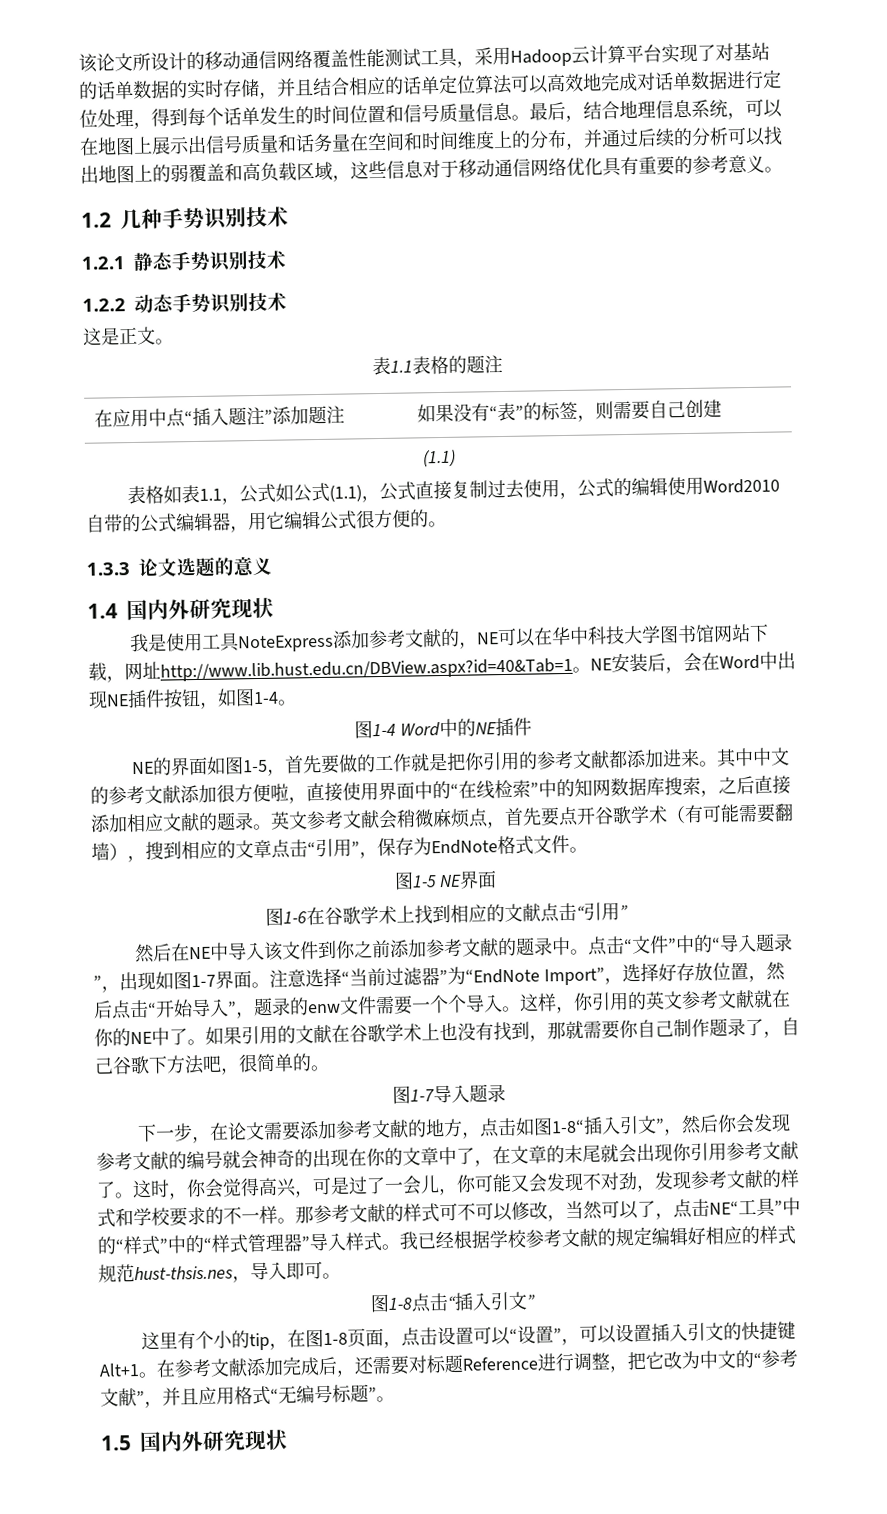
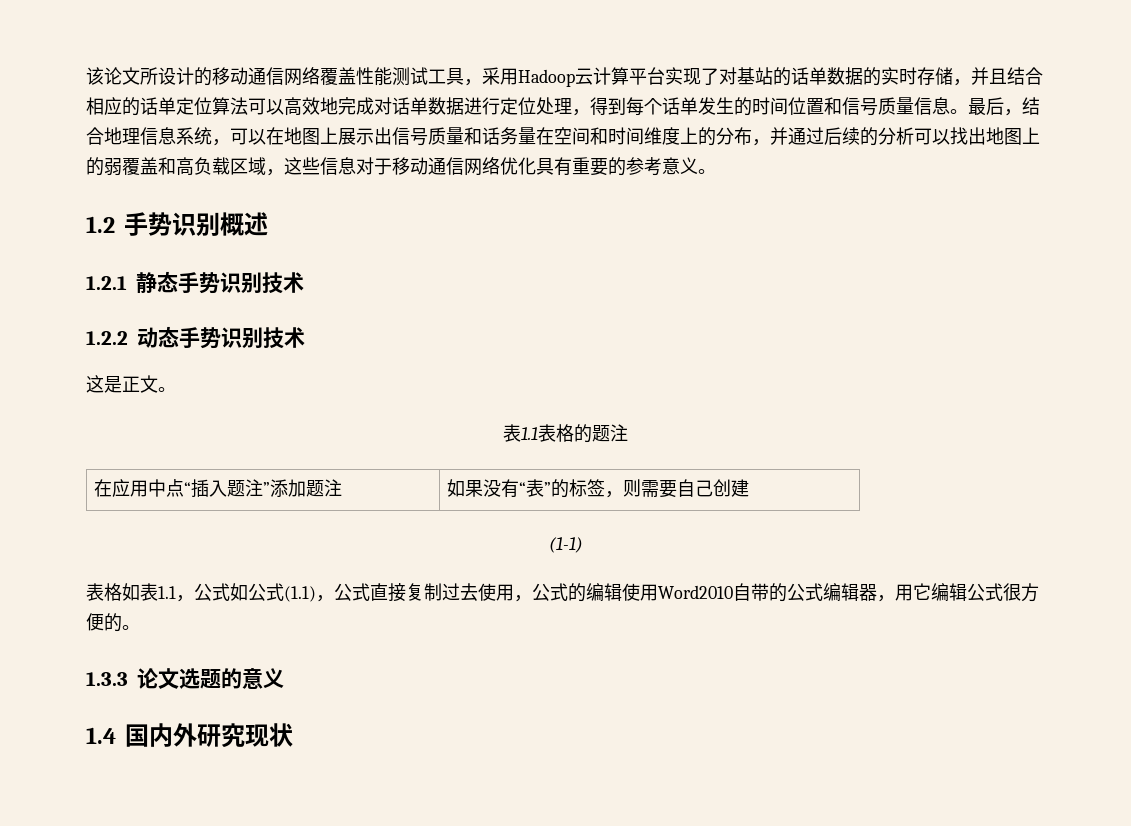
- 1.2几种手势识别技术
+ 1.2手势识别概述
  在应用中点“插入题注”添加题注 | 如果没有“表”的标签，则需要自己创建
- (1.1)
+ (1-1)
- 我是使用工具NoteExpress添加参考文献的，NE可以在华中科技大学图书馆网站下载，网址http://www.lib.hust.edu.cn/DBView.aspx?id=40&Tab=1。NE安装后，会在Word中出现NE插件按钮，如图1-4。
- 图1-4 Word中的NE插件
- NE的界面如图1-5，首先要做的工作就是把你引用的参考文献都添加进来。其中中文的参考文献添加很方便啦，直接使用界面中的“在线检索”中的知网数据库搜索，之后直接添加相应文献的题录。英文参考文献会稍微麻烦点，首先要点开谷歌学术（有可能需要翻墙），搜到相应的文章点击“引用”，保存为EndNote格式文件。
- 图1-5 NE界面
- 图1-6在谷歌学术上找到相应的文献点击“引用”
- 然后在NE中导入该文件到你之前添加参考文献的题录中。点击“文件”中的“导入题录”，出现如图1-7界面。注意选择“当前过滤器”为“EndNote Import”，选择好存放位置，然后点击“开始导入”，题录的enw文件需要一个个导入。这样，你引用的英文参考文献就在你的NE中了。如果引用的文献在谷歌学术上也没有找到，那就需要你自己制作题录了，自己谷歌下方法吧，很简单的。
- 图1-7导入题录
- 下一步，在论文需要添加参考文献的地方，点击如图1-8“插入引文”，然后你会发现参考文献的编号就会神奇的出现在你的文章中了，在文章的末尾就会出现你引用参考文献了。这时，你会觉得高兴，可是过了一会儿，你可能又会发现不对劲，发现参考文献的样式和学校要求的不一样。那参考文献的样式可不可以修改，当然可以了，点击NE“工具”中的“样式”中的“样式管理器”导入样式。我已经根据学校参考文献的规定编辑好相应的样式规范hust-thsis.nes，导入即可。
- 图1-8点击“插入引文”
- 这里有个小的tip，在图1-8页面，点击设置可以“设置”，可以设置插入引文的快捷键Alt+1。在参考文献添加完成后，还需要对标题Reference进行调整，把它改为中文的“参考文献”，并且应用格式“无编号标题”。
- 1.5国内外研究现状

